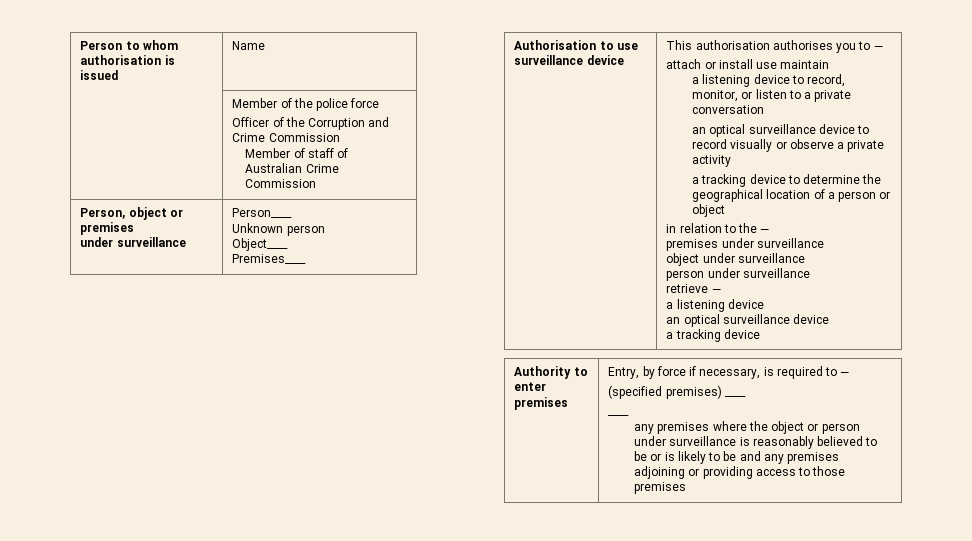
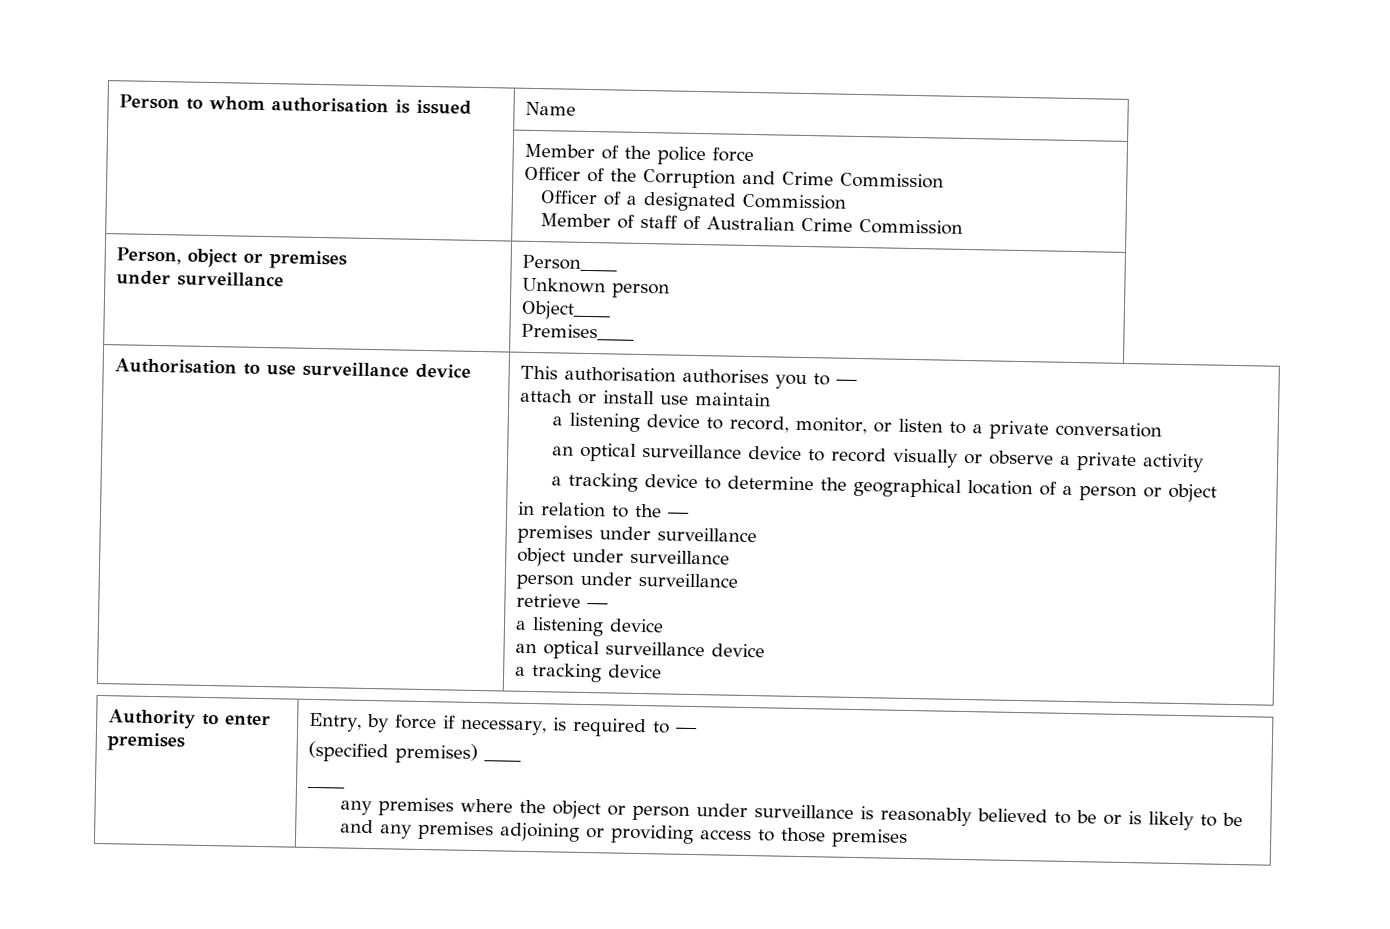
  | Member of the police force
  Officer of the Corruption and Crime Commission
+ Officer of a designated Commission

